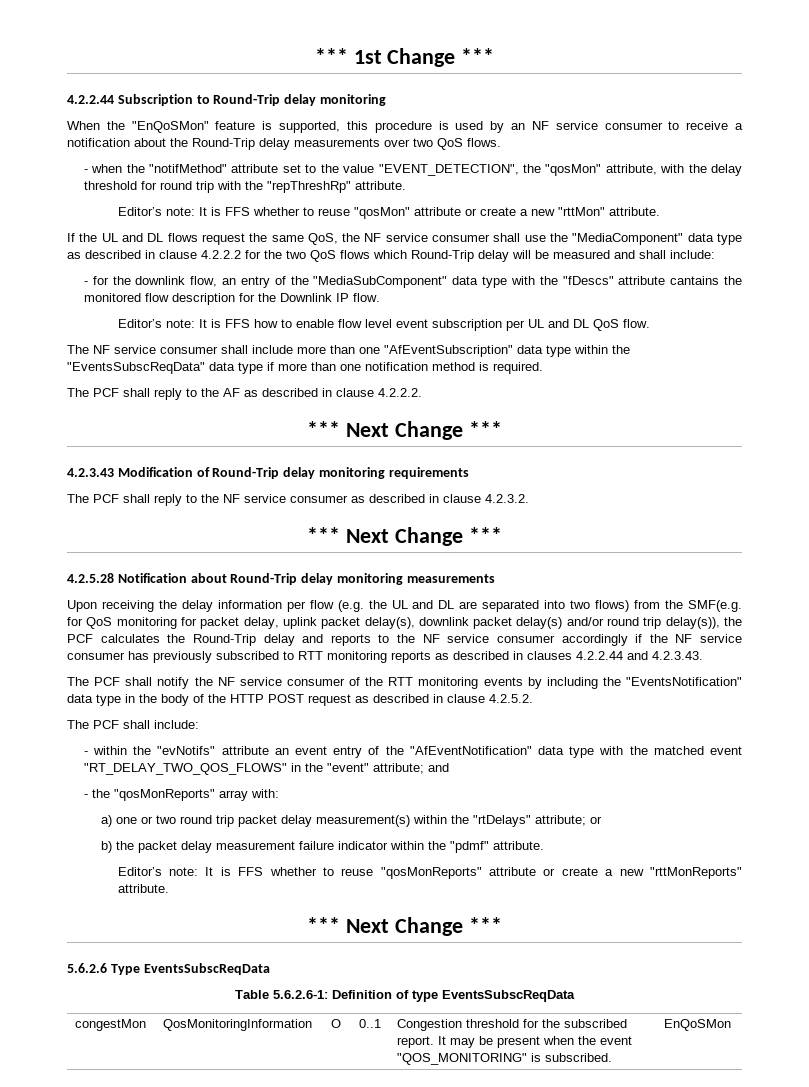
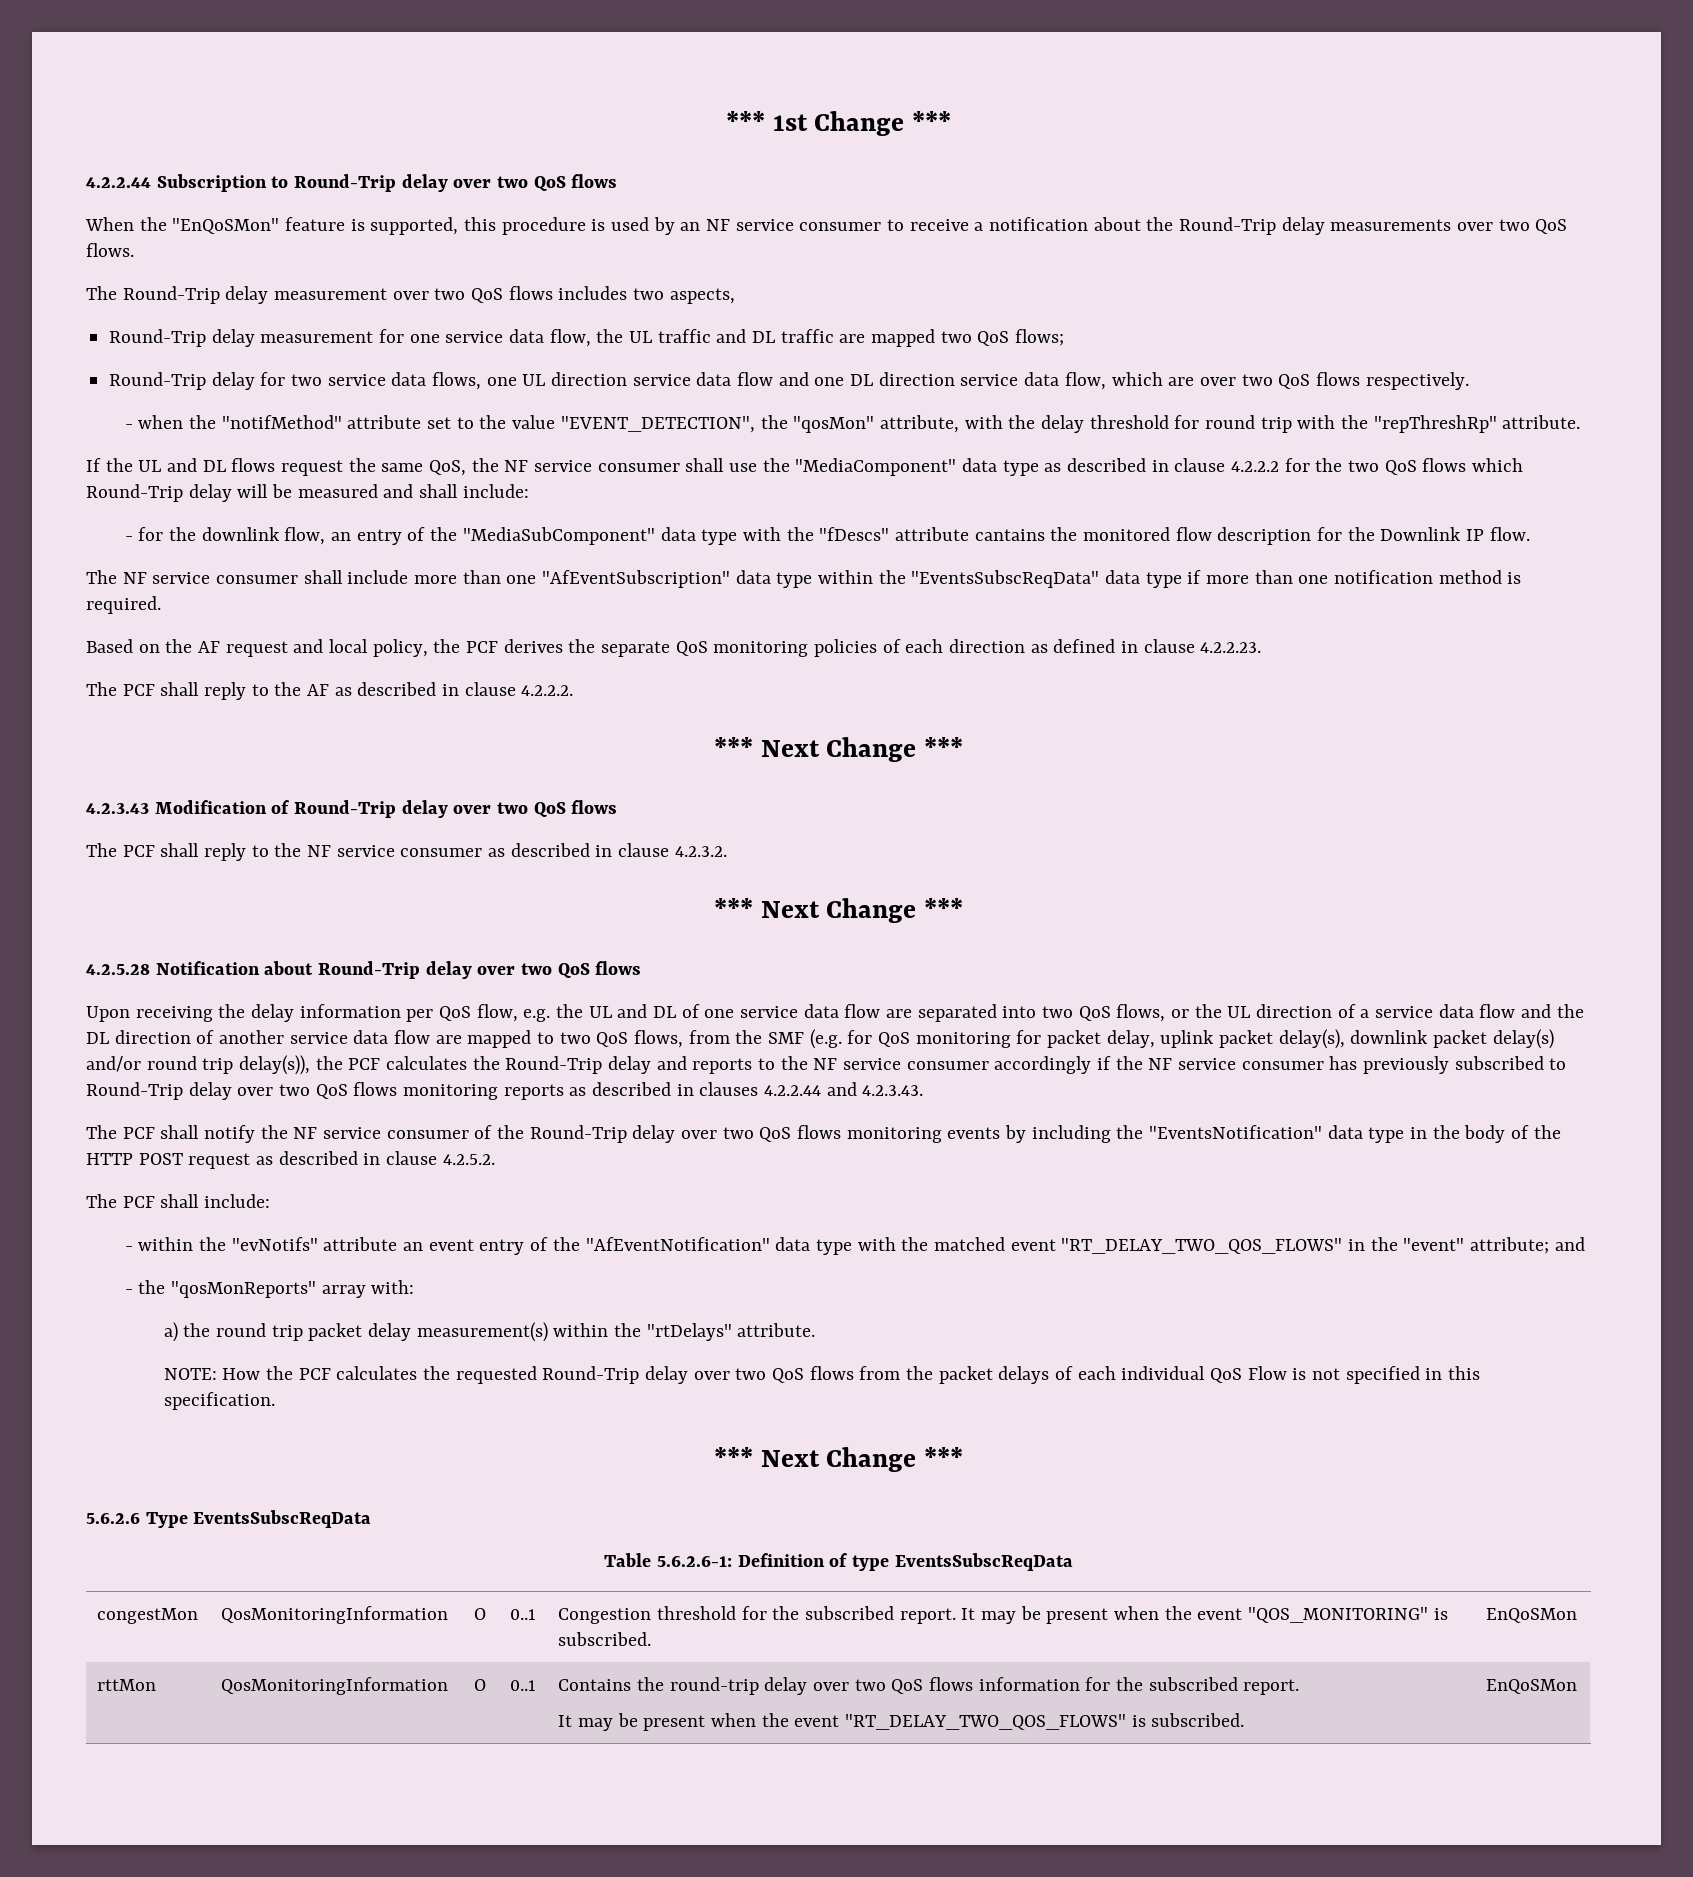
- 4.2.2.44 Subscription to Round-Trip delay monitoring
+ 4.2.2.44 Subscription to Round-Trip delay over two QoS flows
+ The Round-Trip delay measurement over two QoS flows includes two aspects,
+ Round-Trip delay measurement for one service data flow, the UL traffic and DL traffic are mapped two QoS flows;
+ Round-Trip delay for two service data flows, one UL direction service data flow and one DL direction service data flow, which are over two QoS flows respectively.
- Editor’s note: It is FFS whether to reuse "qosMon" attribute or create a new "rttMon" attribute.
- Editor’s note: It is FFS how to enable flow level event subscription per UL and DL QoS flow.
+ Based on the AF request and local policy, the PCF derives the separate QoS monitoring policies of each direction as defined in clause 4.2.2.23.
- 4.2.3.43 Modification of Round-Trip delay monitoring requirements
+ 4.2.3.43 Modification of Round-Trip delay over two QoS flows
- 4.2.5.28 Notification about Round-Trip delay monitoring measurements
+ 4.2.5.28 Notification about Round-Trip delay over two QoS flows
- Upon receiving the delay information per flow (e.g. the UL and DL are separated into two flows) from the SMF(e.g. for QoS monitoring for packet delay, uplink packet delay(s), downlink packet delay(s) and/or round trip delay(s)), the PCF calculates the Round-Trip delay and reports to the NF service consumer accordingly if the NF service consumer has previously subscribed to RTT monitoring reports as described in clauses 4.2.2.44 and 4.2.3.43.
+ Upon receiving the delay information per QoS flow, e.g. the UL and DL of one service data flow are separated into two QoS flows, or the UL direction of a service data flow and the DL direction of another service data flow are mapped to two QoS flows, from the SMF (e.g. for QoS monitoring for packet delay, uplink packet delay(s), downlink packet delay(s) and/or round trip delay(s)), the PCF calculates the Round-Trip delay and reports to the NF service consumer accordingly if the NF service consumer has previously subscribed to Round-Trip delay over two QoS flows monitoring reports as described in clauses 4.2.2.44 and 4.2.3.43.
- The PCF shall notify the NF service consumer of the RTT monitoring events by including the "EventsNotification" data type in the body of the HTTP POST request as described in clause 4.2.5.2.
+ The PCF shall notify the NF service consumer of the Round-Trip delay over two QoS flows monitoring events by including the "EventsNotification" data type in the body of the HTTP POST request as described in clause 4.2.5.2.
- a) one or two round trip packet delay measurement(s) within the "rtDelays" attribute; or
- b) the packet delay measurement failure indicator within the "pdmf" attribute.
- Editor’s note: It is FFS whether to reuse "qosMonReports" attribute or create a new "rttMonReports" attribute.
+ a) the round trip packet delay measurement(s) within the "rtDelays" attribute.
+ NOTE: How the PCF calculates the requested Round-Trip delay over two QoS flows from the packet delays of each individual QoS Flow is not specified in this specification.
+ rttMon | QosMonitoringInformation | O | 0..1 | Contains the round-trip delay over two QoS flows information for the subscribed report.
+ It may be present when the event "RT_DELAY_TWO_QOS_FLOWS" is subscribed. | EnQoSMon

